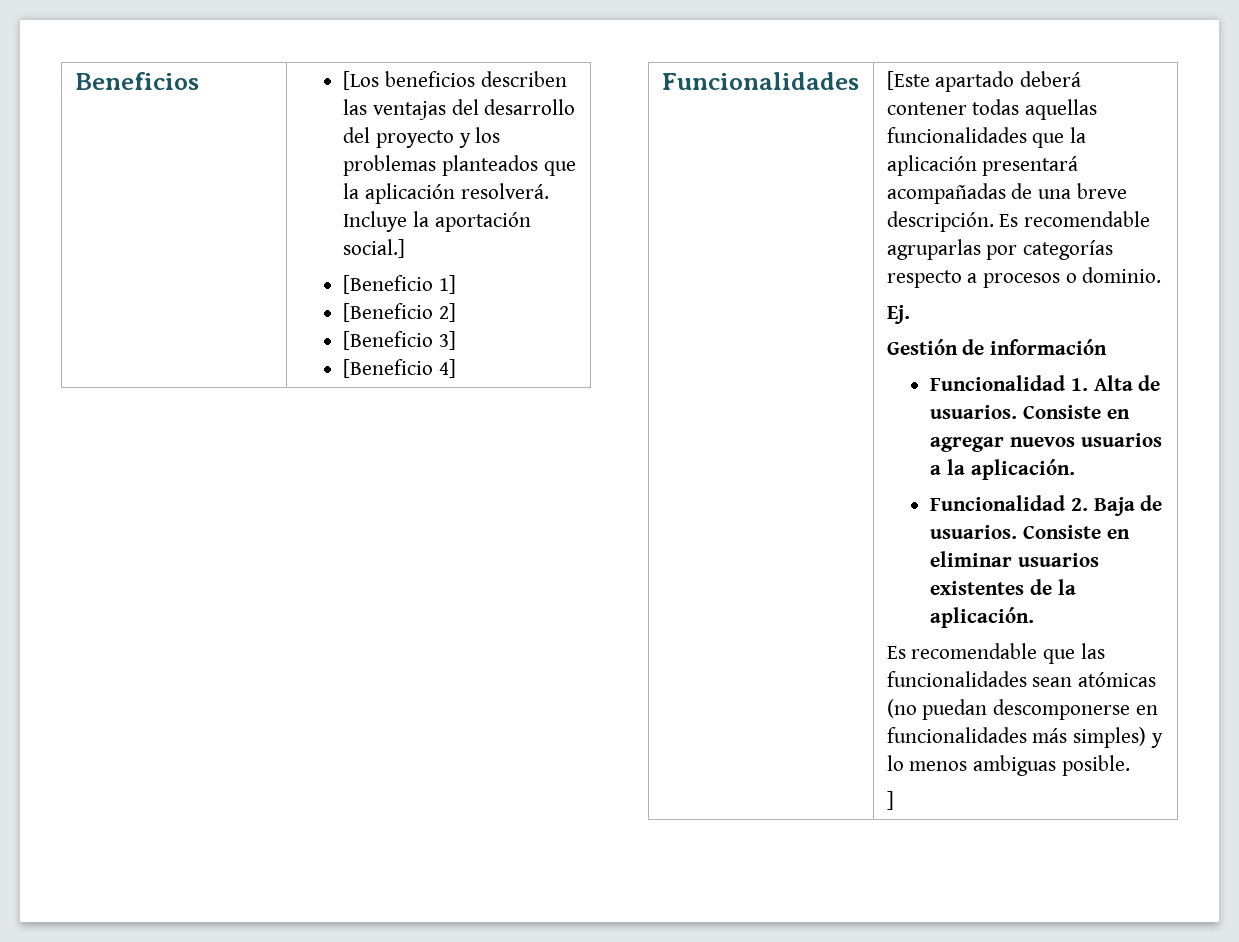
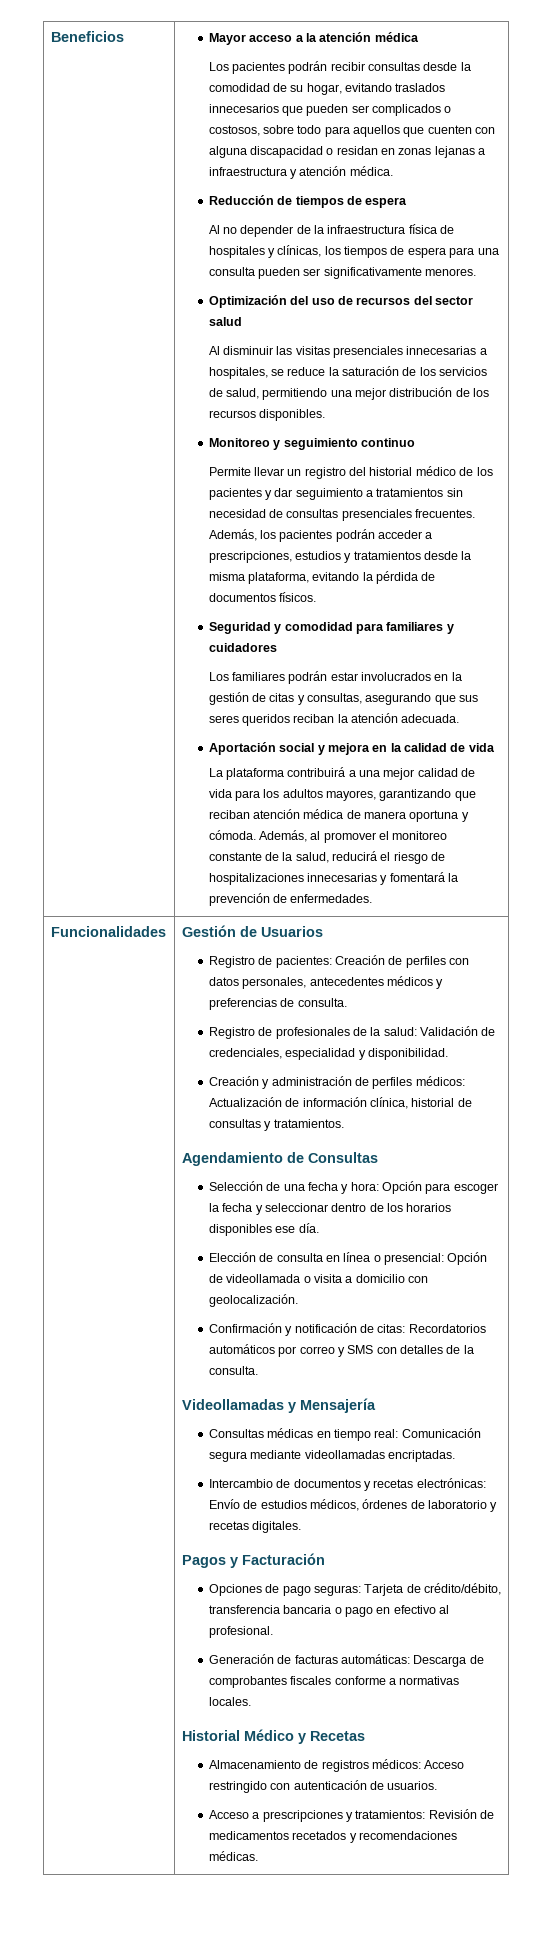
- [Los beneficios describen las ventajas del desarrollo del proyecto y los problemas planteados que la aplicación resolverá. Incluye la aportación social.]
- [Beneficio 1]
- [Beneficio 2]
- [Beneficio 3]
- [Beneficio 4]
- Funcionalidades | [Este apartado deberá contener todas aquellas funcionalidades que la aplicación presentará acompañadas de una breve descripción. Es recomendable agruparlas por categorías respecto a procesos o dominio.
- Ej.
- Gestión de información
- Funcionalidad 1. Alta de usuarios. Consiste en agregar nuevos usuarios a la aplicación.
- Funcionalidad 2. Baja de usuarios. Consiste en eliminar usuarios existentes de la aplicación.
- Es recomendable que las funcionalidades sean atómicas (no puedan descomponerse en funcionalidades más simples) y lo menos ambiguas posible.
- ]
+ Mayor acceso a la atención médica
+ Los pacientes podrán recibir consultas desde la comodidad de su hogar, evitando traslados innecesarios que pueden ser complicados o costosos, sobre todo para aquellos que cuenten con alguna discapacidad o residan en zonas lejanas a infraestructura y atención médica.
+ Reducción de tiempos de espera
+ Al no depender de la infraestructura física de hospitales y clínicas, los tiempos de espera para una consulta pueden ser significativamente menores.
+ Optimización del uso de recursos del sector salud
+ Al disminuir las visitas presenciales innecesarias a hospitales, se reduce la saturación de los servicios de salud, permitiendo una mejor distribución de los recursos disponibles.
+ Monitoreo y seguimiento continuo
+ Permite llevar un registro del historial médico de los pacientes y dar seguimiento a tratamientos sin necesidad de consultas presenciales frecuentes. Además, los pacientes podrán acceder a prescripciones, estudios y tratamientos desde la misma plataforma, evitando la pérdida de documentos físicos.
+ Seguridad y comodidad para familiares y cuidadores
+ Los familiares podrán estar involucrados en la gestión de citas y consultas, asegurando que sus seres queridos reciban la atención adecuada.
+ Aportación social y mejora en la calidad de vida
+ La plataforma contribuirá a una mejor calidad de vida para los adultos mayores, garantizando que reciban atención médica de manera oportuna y cómoda. Además, al promover el monitoreo constante de la salud, reducirá el riesgo de hospitalizaciones innecesarias y fomentará la prevención de enfermedades.
+ Funcionalidades | Gestión de Usuarios
+ Registro de pacientes: Creación de perfiles con datos personales, antecedentes médicos y preferencias de consulta.
+ Registro de profesionales de la salud: Validación de credenciales, especialidad y disponibilidad.
+ Creación y administración de perfiles médicos: Actualización de información clínica, historial de consultas y tratamientos.
+ Agendamiento de Consultas
+ Selección de una fecha y hora: Opción para escoger la fecha y seleccionar dentro de los horarios disponibles ese día.
+ Elección de consulta en línea o presencial: Opción de videollamada o visita a domicilio con geolocalización.
+ Confirmación y notificación de citas: Recordatorios automáticos por correo y SMS con detalles de la consulta.
+ Videollamadas y Mensajería
+ Consultas médicas en tiempo real: Comunicación segura mediante videollamadas encriptadas.
+ Intercambio de documentos y recetas electrónicas: Envío de estudios médicos, órdenes de laboratorio y recetas digitales.
+ Pagos y Facturación
+ Opciones de pago seguras: Tarjeta de crédito/débito, transferencia bancaria o pago en efectivo al profesional.
+ Generación de facturas automáticas: Descarga de comprobantes fiscales conforme a normativas locales.
+ Historial Médico y Recetas
+ Almacenamiento de registros médicos: Acceso restringido con autenticación de usuarios.
+ Acceso a prescripciones y tratamientos: Revisión de medicamentos recetados y recomendaciones médicas.

